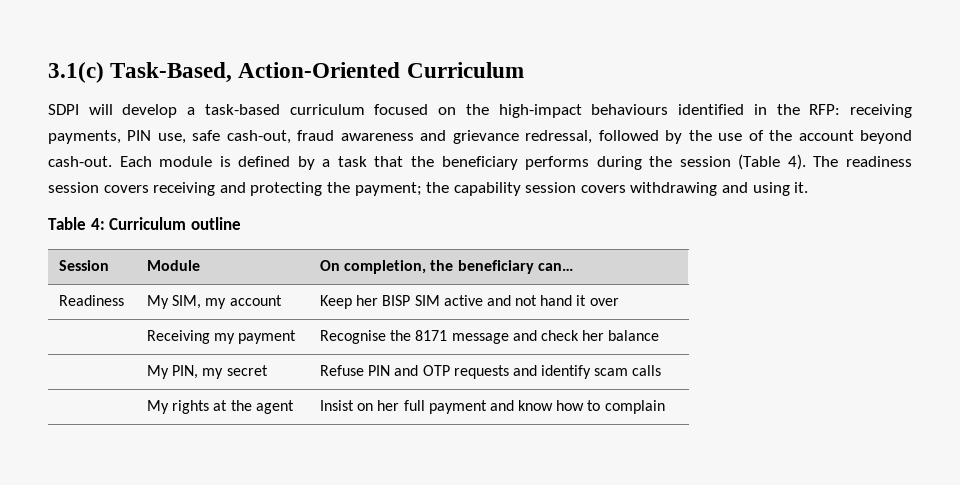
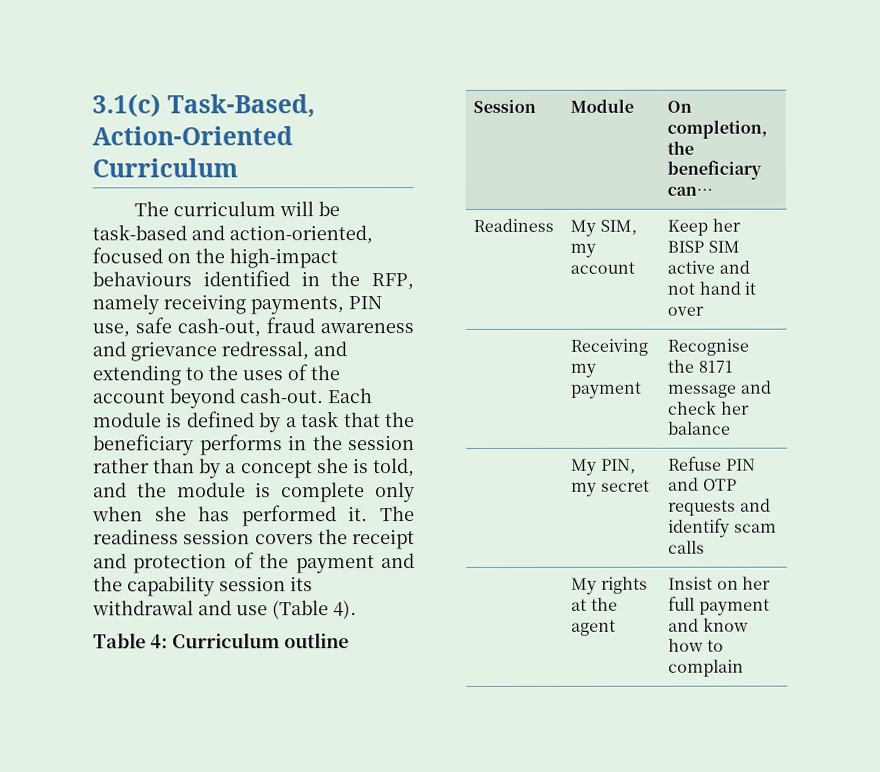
- SDPI will develop a task-based curriculum focused on the high-impact behaviours identified in the RFP: receiving payments, PIN use, safe cash-out, fraud awareness and grievance redressal, followed by the use of the account beyond cash-out.
+ The curriculum will be task-based and action-oriented, focused on the high-impact behaviours identified in the RFP, namely receiving payments, PIN use, safe cash-out, fraud awareness and grievance redressal, and extending to the uses of the account beyond cash-out.
- Each module is defined by a task that the beneficiary performs during the session (Table 4). The readiness session covers receiving and protecting the payment; the capability session covers withdrawing and using it.
+ Each module is defined by a task that the beneficiary performs in the session rather than by a concept she is told, and the module is complete only when she has performed it. The readiness session covers the receipt and protection of the payment and the capability session its withdrawal and use (Table 4).

